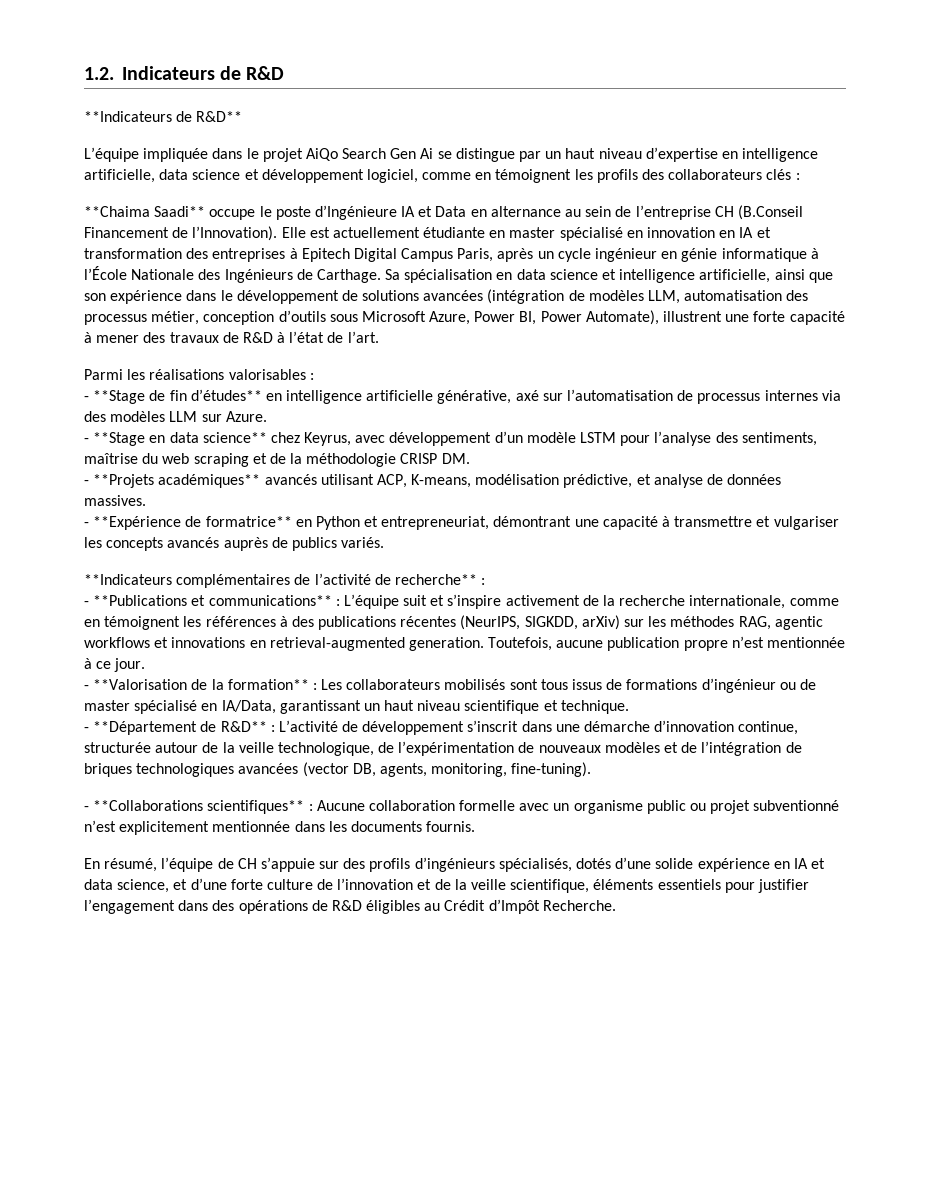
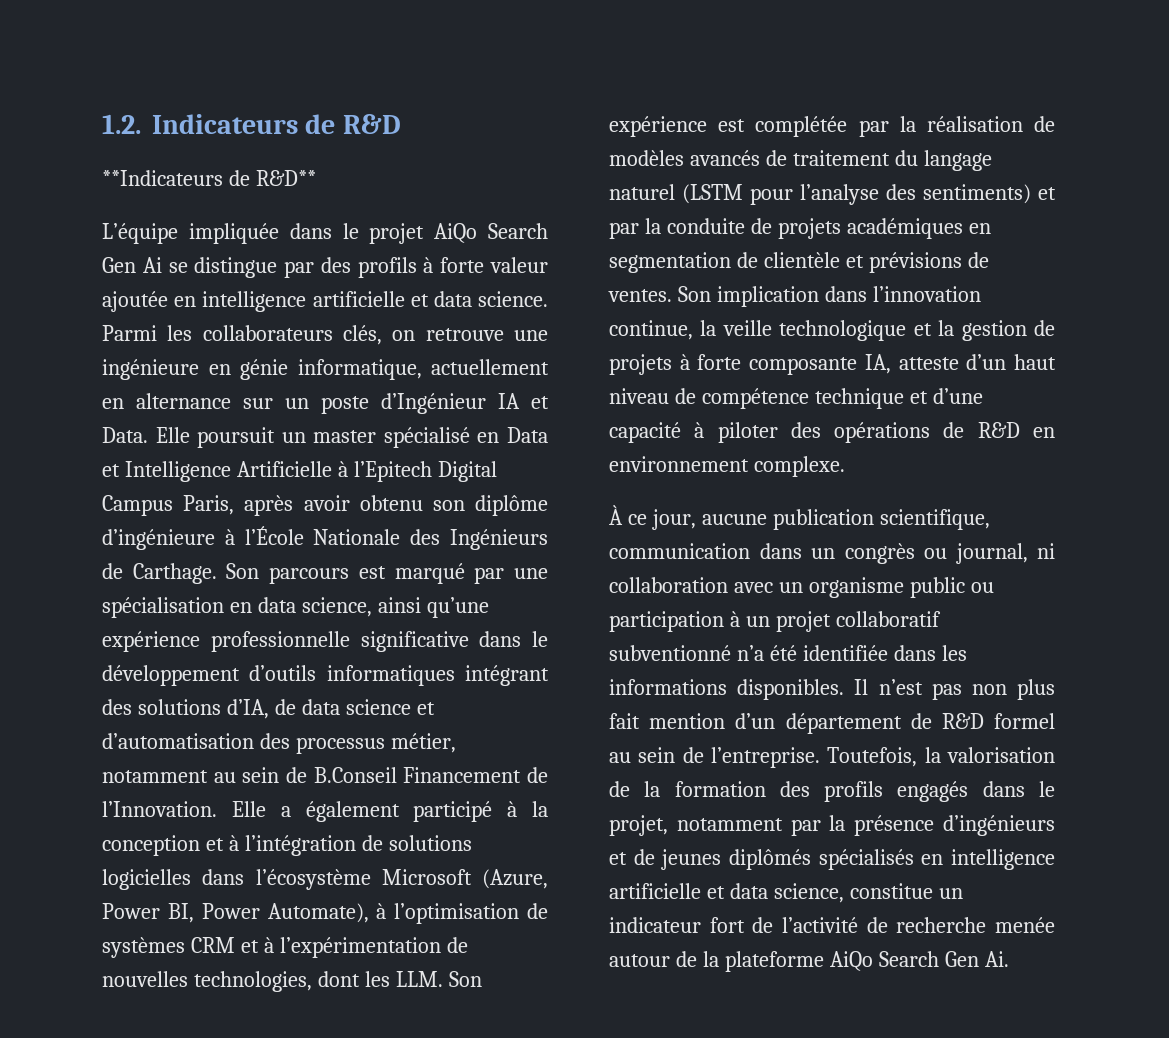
- L’équipe impliquée dans le projet AiQo Search Gen Ai se distingue par un haut niveau d’expertise en intelligence artificielle, data science et développement logiciel, comme en témoignent les profils des collaborateurs clés :
- **Chaima Saadi** occupe le poste d’Ingénieure IA et Data en alternance au sein de l’entreprise CH (B.Conseil Financement de l’Innovation). Elle est actuellement étudiante en master spécialisé en innovation en IA et transformation des entreprises à Epitech Digital Campus Paris, après un cycle ingénieur en génie informatique à l’École Nationale des Ingénieurs de Carthage.
+ L’équipe impliquée dans le projet AiQo Search Gen Ai se distingue par des profils à forte valeur ajoutée en intelligence artificielle et data science. Parmi les collaborateurs clés, on retrouve une ingénieure en génie informatique, actuellement en alternance sur un poste d’Ingénieur IA et Data. Elle poursuit un master spécialisé en Data et Intelligence Artificielle à l’Epitech Digital Campus Paris, après avoir obtenu son diplôme d’ingénieure à l’École Nationale des Ingénieurs de Carthage.
- Sa spécialisation en data science et intelligence artificielle, ainsi que son expérience dans le développement de solutions avancées (intégration de modèles LLM, automatisation des processus métier, conception d’outils sous Microsoft Azure, Power BI, Power Automate), illustrent une forte capacité à mener des travaux de R&D à l’état de l’art.
- Parmi les réalisations valorisables :
- - **Stage de fin d’études** en intelligence artificielle générative, axé sur l’automatisation de processus internes via des modèles LLM sur Azure.
- - **Stage en data science** chez Keyrus, avec développement d’un modèle LSTM pour l’analyse des sentiments, maîtrise du web scraping et de la méthodologie CRISP DM.
- - **Projets académiques** avancés utilisant ACP, K-means, modélisation prédictive, et analyse de données massives.
- - **Expérience de formatrice** en Python et entrepreneuriat, démontrant une capacité à transmettre et vulgariser les concepts avancés auprès de publics variés.
- **Indicateurs complémentaires de l’activité de recherche** :
- - **Publications et communications** : L’équipe suit et s’inspire activement de la recherche internationale, comme en témoignent les références à des publications récentes (NeurIPS, SIGKDD, arXiv) sur les méthodes RAG, agentic workflows et innovations en retrieval-augmented generation. Toutefois, aucune publication propre n’est mentionnée à ce jour.
- - **Valorisation de la formation** : Les collaborateurs mobilisés sont tous issus de formations d’ingénieur ou de master spécialisé en IA/Data, garantissant un haut niveau scientifique et technique.
- - **Département de R&D** : L’activité de développement s’inscrit dans une démarche d’innovation continue, structurée autour de la veille technologique, de l’expérimentation de nouveaux modèles et de l’intégration de briques technologiques avancées (vector DB, agents, monitoring, fine-tuning).
- - **Collaborations scientifiques** : Aucune collaboration formelle avec un organisme public ou projet subventionné n’est explicitement mentionnée dans les documents fournis.
- En résumé, l’équipe de CH s’appuie sur des profils d’ingénieurs spécialisés, dotés d’une solide expérience en IA et data science, et d’une forte culture de l’innovation et de la veille scientifique, éléments essentiels pour justifier l’engagement dans des opérations de R&D éligibles au Crédit d’Impôt Recherche.
+ Son parcours est marqué par une spécialisation en data science, ainsi qu’une expérience professionnelle significative dans le développement d’outils informatiques intégrant des solutions d’IA, de data science et d’automatisation des processus métier, notamment au sein de B.Conseil Financement de l’Innovation. Elle a également participé à la conception et à l’intégration de solutions logicielles dans l’écosystème Microsoft (Azure, Power BI, Power Automate), à l’optimisation de systèmes CRM et à l’expérimentation de nouvelles technologies, dont les LLM. Son expérience est complétée par la réalisation de modèles avancés de traitement du langage naturel (LSTM pour l’analyse des sentiments) et par la conduite de projets académiques en segmentation de clientèle et prévisions de ventes. Son implication dans l’innovation continue, la veille technologique et la gestion de projets à forte composante IA, atteste d’un haut niveau de compétence technique et d’une capacité à piloter des opérations de R&D en environnement complexe.
+ À ce jour, aucune publication scientifique, communication dans un congrès ou journal, ni collaboration avec un organisme public ou participation à un projet collaboratif subventionné n’a été identifiée dans les informations disponibles. Il n’est pas non plus fait mention d’un département de R&D formel au sein de l’entreprise. Toutefois, la valorisation de la formation des profils engagés dans le projet, notamment par la présence d’ingénieurs et de jeunes diplômés spécialisés en intelligence artificielle et data science, constitue un indicateur fort de l’activité de recherche menée autour de la plateforme AiQo Search Gen Ai.

